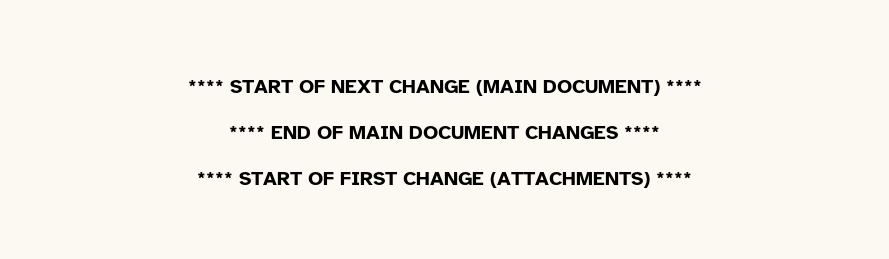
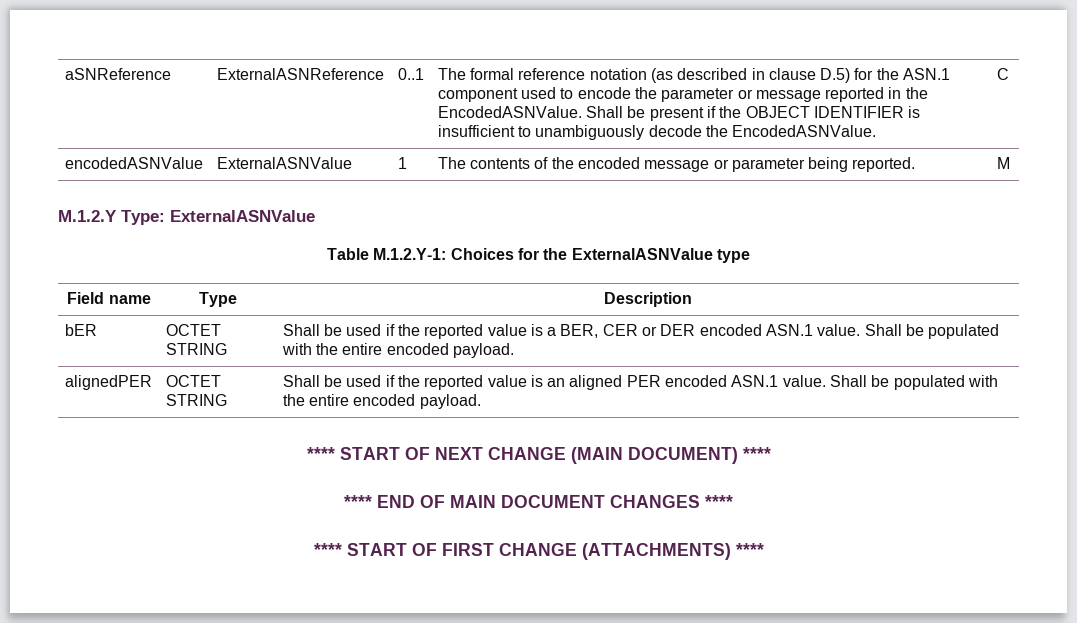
+ aSNReference | ExternalASNReference | 0..1 | The formal reference notation (as described in clause D.5) for the ASN.1 component used to encode the parameter or message reported in the EncodedASNValue. Shall be present if the OBJECT IDENTIFIER is insufficient to unambiguously decode the EncodedASNValue. | C
+ encodedASNValue | ExternalASNValue | 1 | The contents of the encoded message or parameter being reported. | M
+ M.1.2.Y Type: ExternalASNValue
+ Table M.1.2.Y-1: Choices for the ExternalASNValue type
+ Field name | Type | Description
+ bER | OCTET STRING | Shall be used if the reported value is a BER, CER or DER encoded ASN.1 value. Shall be populated with the entire encoded payload.
+ alignedPER | OCTET STRING | Shall be used if the reported value is an aligned PER encoded ASN.1 value. Shall be populated with the entire encoded payload.

